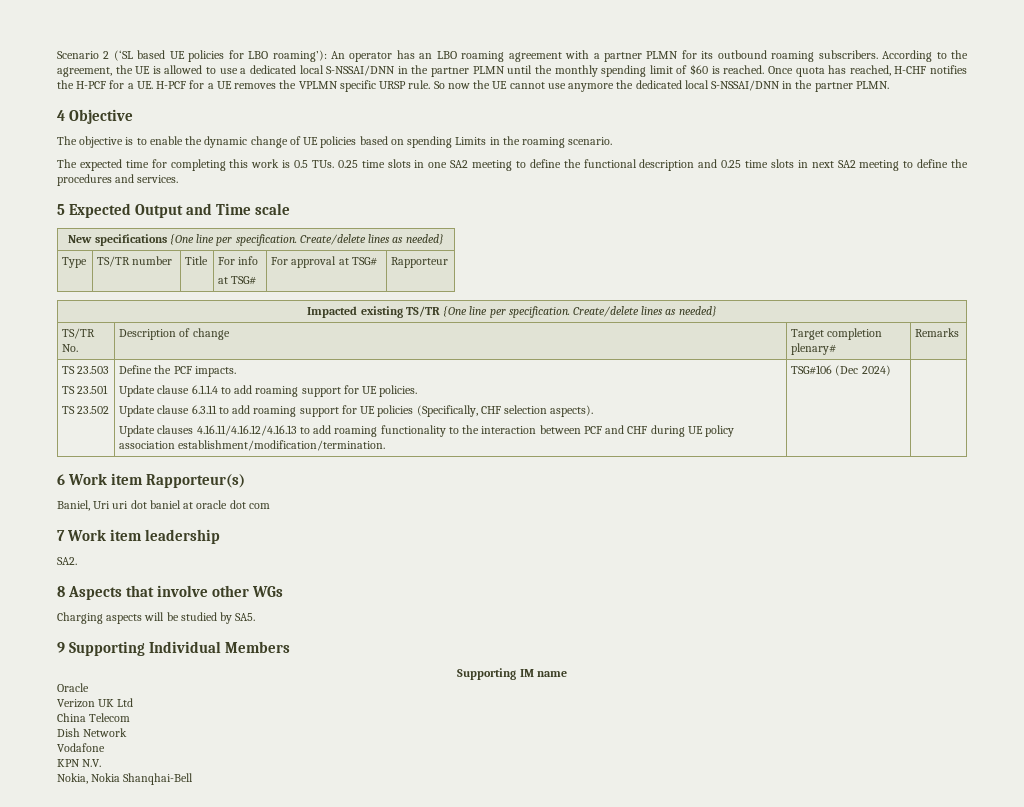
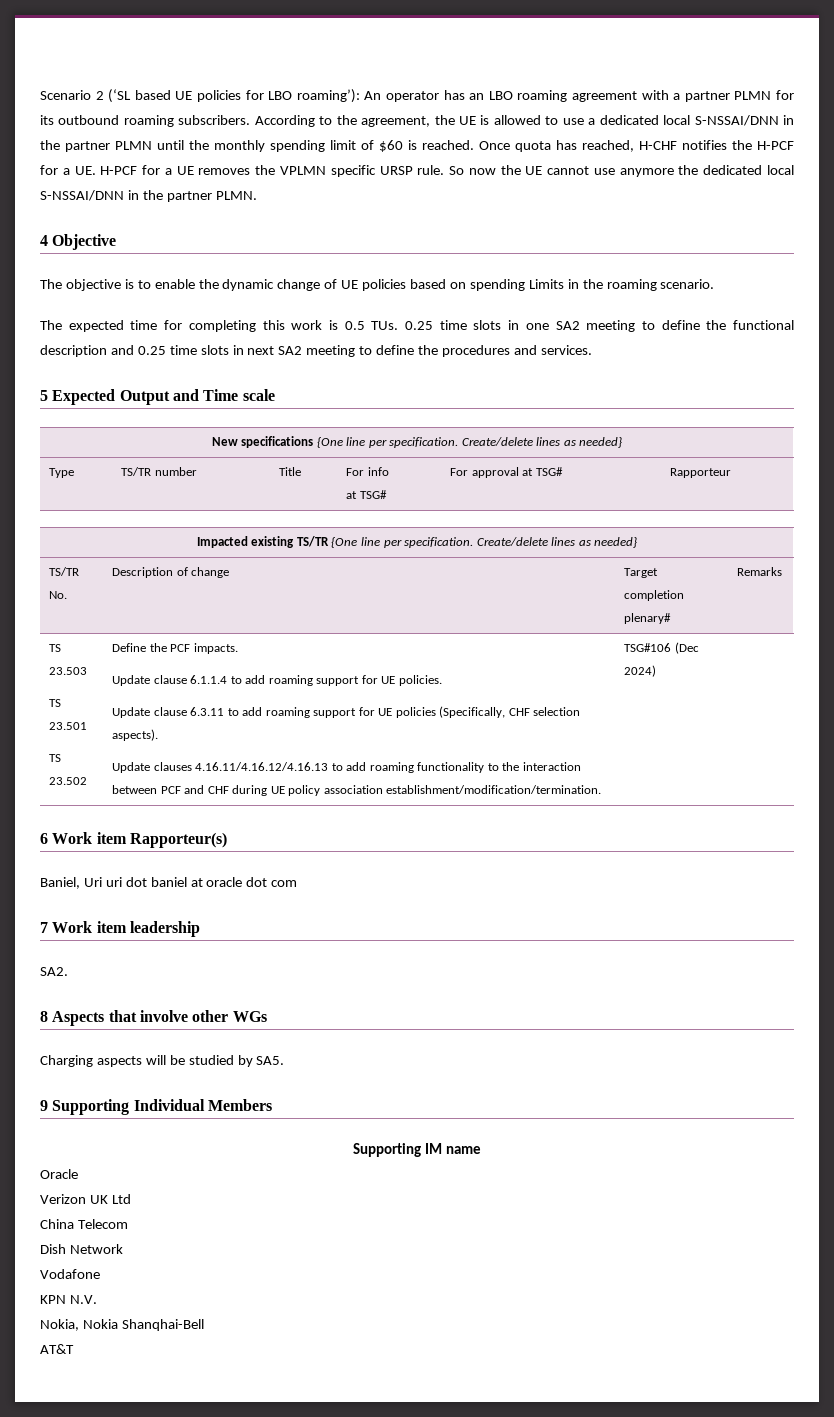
+ AT&T

